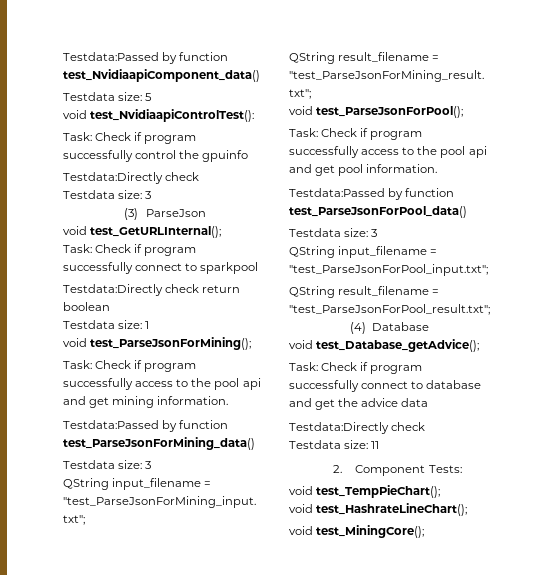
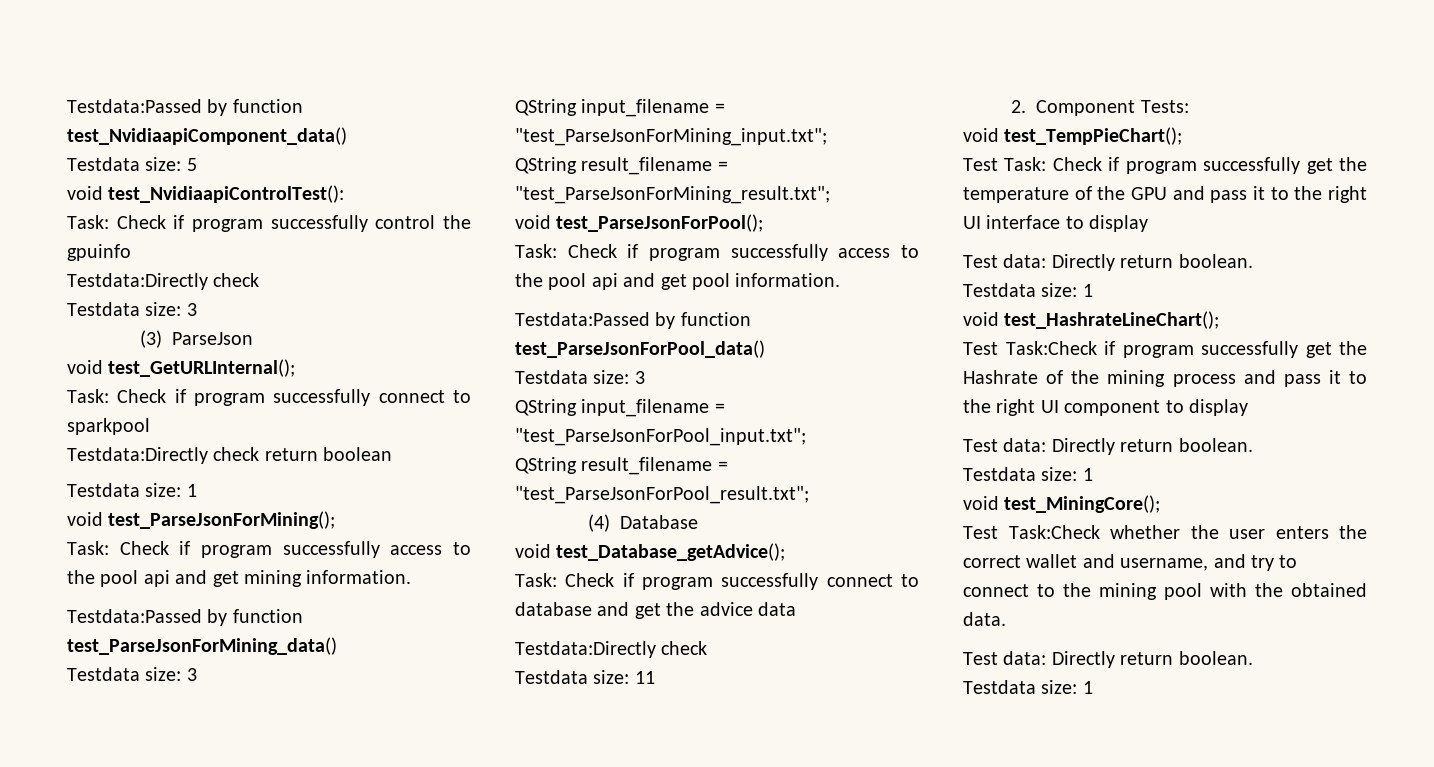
+ Test Task: Check if program successfully get the temperature of the GPU and pass it to the right UI interface to display
+ Test data: Directly return boolean.
+ Testdata size: 1
  void test_HashrateLineChart();
+ Test Task:Check if program successfully get the Hashrate of the mining process and pass it to the right UI component to display
+ Test data: Directly return boolean.
+ Testdata size: 1
  void test_MiningCore();
+ Test Task:Check whether the user enters the correct wallet and username, and try to connect to the mining pool with the obtained data.
+ Test data: Directly return boolean.
+ Testdata size: 1

